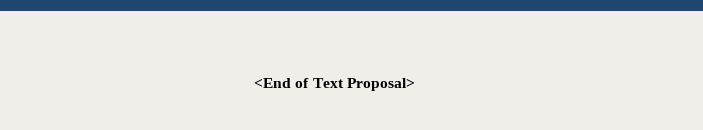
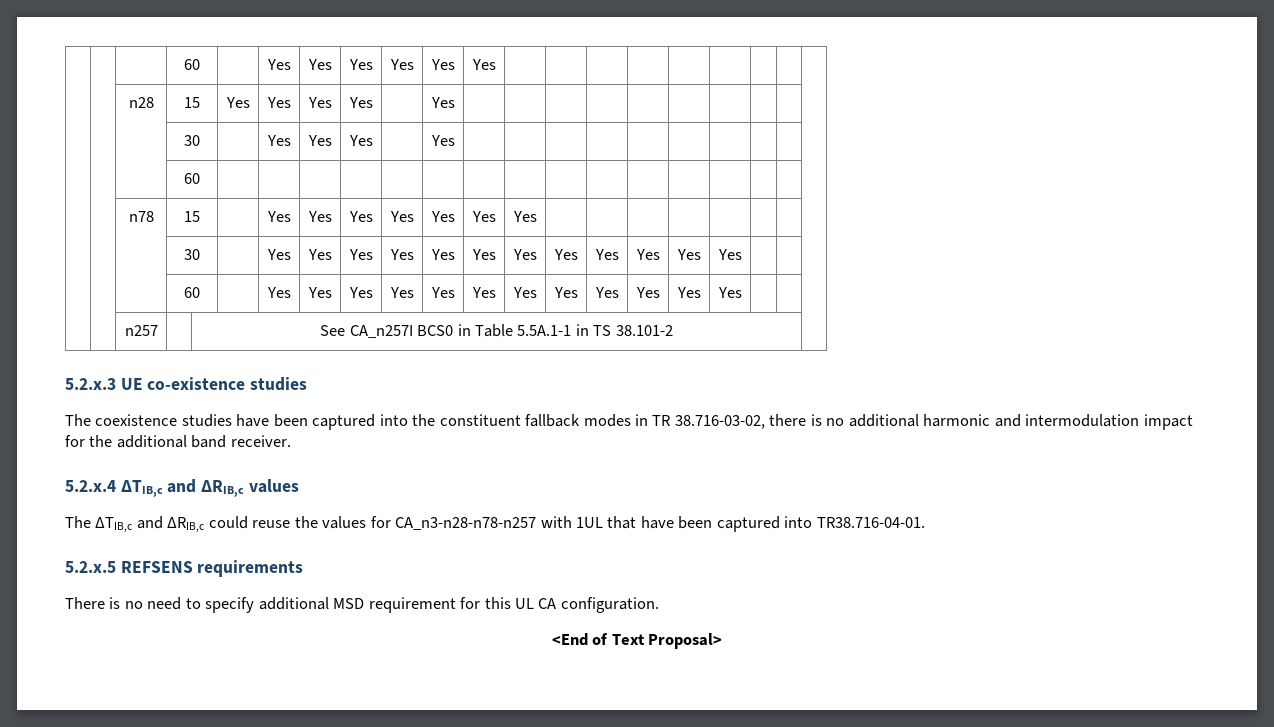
+ | | | 60 | | Yes | Yes | Yes | Yes | Yes | Yes | | | | | | | | |
+ | | n28 | 15 | Yes | Yes | Yes | Yes | | Yes | | | | | | | | | |
+ | | | 30 | | Yes | Yes | Yes | | Yes | | | | | | | | | |
+ | | | 60 | | | | | | | | | | | | | | | |
+ | | n78 | 15 | | Yes | Yes | Yes | Yes | Yes | Yes | Yes | | | | | | | |
+ | | | 30 | | Yes | Yes | Yes | Yes | Yes | Yes | Yes | Yes | Yes | Yes | Yes | Yes | | |
+ | | | 60 | | Yes | Yes | Yes | Yes | Yes | Yes | Yes | Yes | Yes | Yes | Yes | Yes | | |
+ | | n257 | | See CA_n257I BCS0 in Table 5.5A.1-1 in TS 38.101-2 |
+ 5.2.x.3 UE co-existence studies
+ The coexistence studies have been captured into the constituent fallback modes in TR 38.716-03-02, there is no additional harmonic and intermodulation impact for the additional band receiver.
+ 5.2.x.4 ∆TIB,c and ∆RIB,c values
+ The ΔTIB,c and ΔRIB,c could reuse the values for CA_n3-n28-n78-n257 with 1UL that have been captured into TR38.716-04-01.
+ 5.2.x.5 REFSENS requirements
+ There is no need to specify additional MSD requirement for this UL CA configuration.

